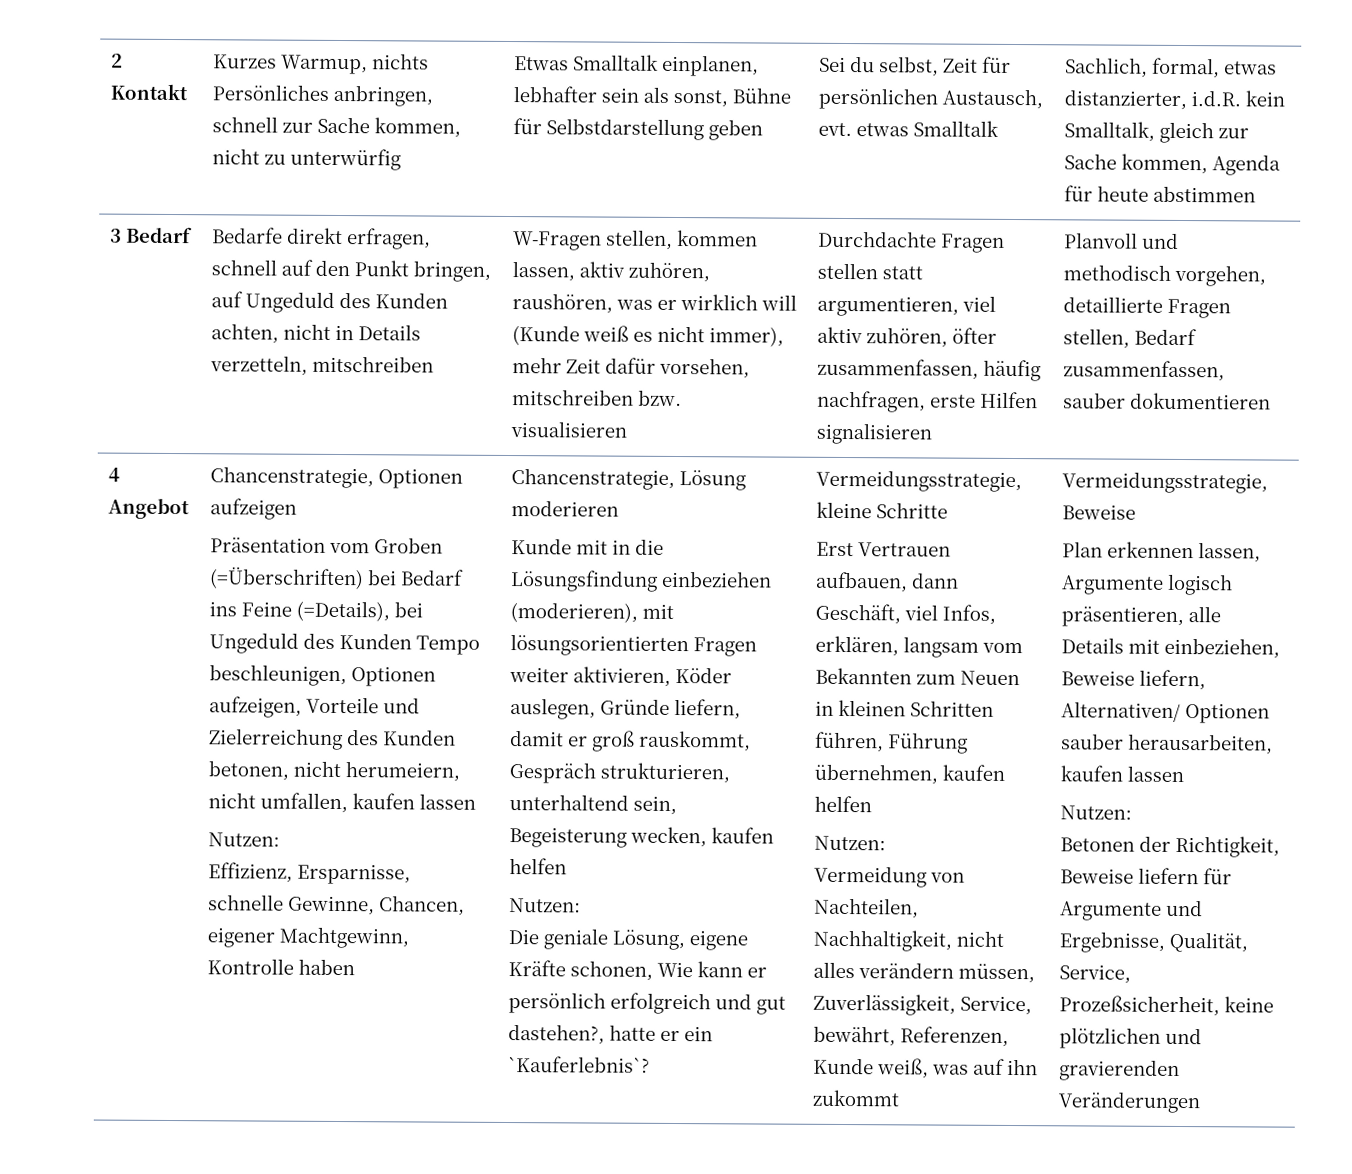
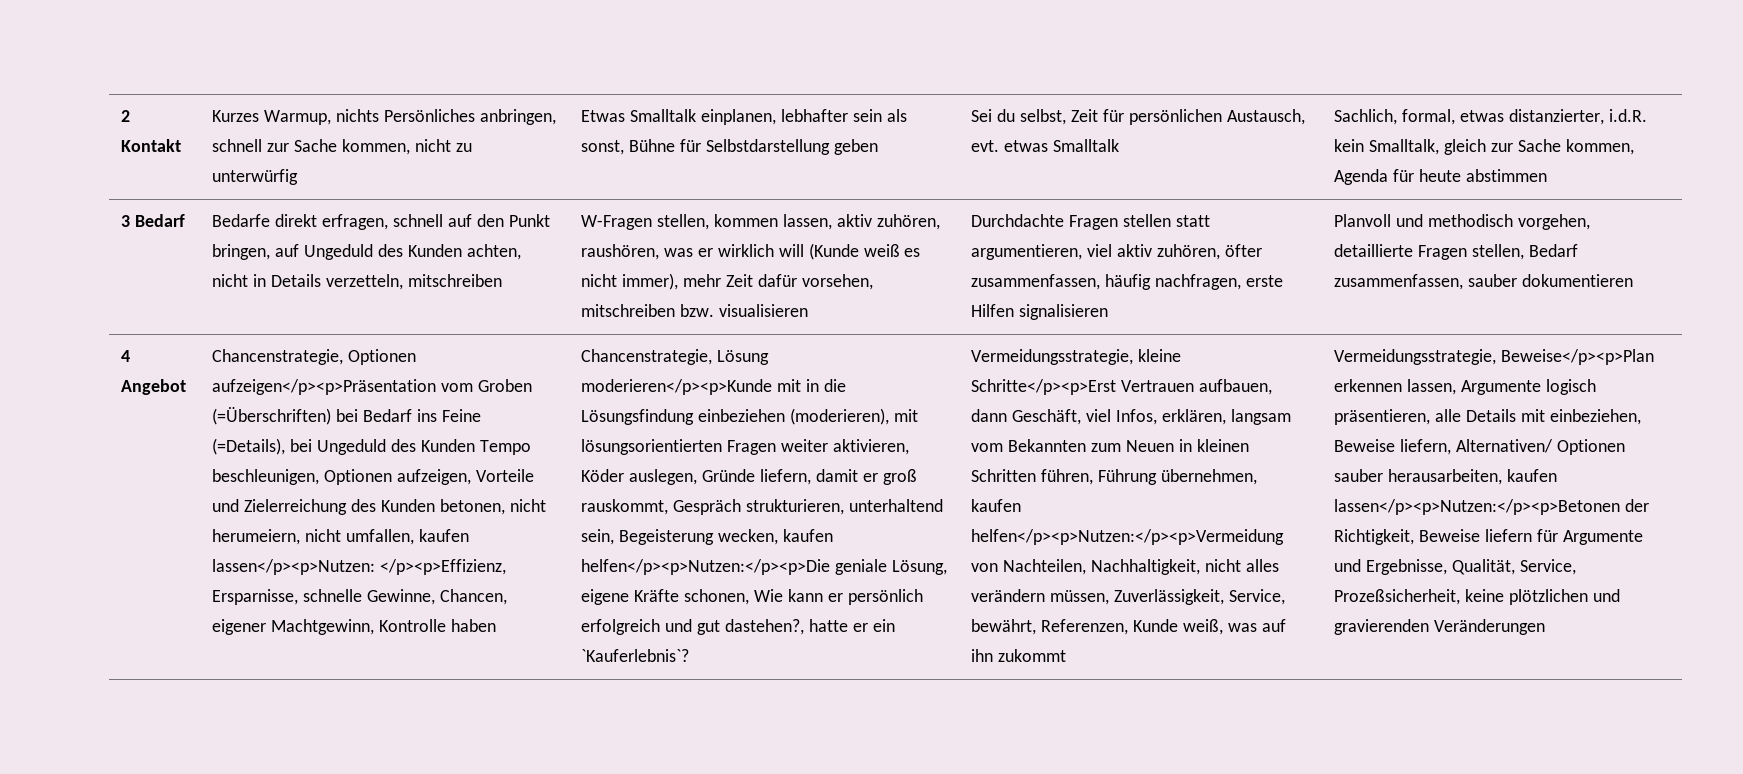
- Chancenstrategie, Optionen aufzeigen
- Präsentation vom Groben (=Überschriften) bei Bedarf ins Feine (=Details), bei Ungeduld des Kunden Tempo beschleunigen, Optionen aufzeigen, Vorteile und Zielerreichung des Kunden betonen, nicht herumeiern, nicht umfallen, kaufen lassen
- Nutzen:
- Effizienz, Ersparnisse, schnelle Gewinne, Chancen, eigener Machtgewinn, Kontrolle haben
+ Chancenstrategie, Optionen aufzeigen</p><p>Präsentation vom Groben (=Überschriften) bei Bedarf ins Feine (=Details), bei Ungeduld des Kunden Tempo beschleunigen, Optionen aufzeigen, Vorteile und Zielerreichung des Kunden betonen, nicht herumeiern, nicht umfallen, kaufen lassen</p><p>Nutzen: </p><p>Effizienz, Ersparnisse, schnelle Gewinne, Chancen, eigener Machtgewinn, Kontrolle haben
- Chancenstrategie, Lösung moderieren
- Kunde mit in die Lösungsfindung einbeziehen (moderieren), mit lösungsorientierten Fragen weiter aktivieren, Köder auslegen, Gründe liefern, damit er groß rauskommt, Gespräch strukturieren, unterhaltend sein, Begeisterung wecken, kaufen helfen
- Nutzen:
- Die geniale Lösung, eigene Kräfte schonen, Wie kann er persönlich erfolgreich und gut dastehen?, hatte er ein `Kauferlebnis`?
+ Chancenstrategie, Lösung moderieren</p><p>Kunde mit in die Lösungsfindung einbeziehen (moderieren), mit lösungsorientierten Fragen weiter aktivieren, Köder auslegen, Gründe liefern, damit er groß rauskommt, Gespräch strukturieren, unterhaltend sein, Begeisterung wecken, kaufen helfen</p><p>Nutzen:</p><p>Die geniale Lösung, eigene Kräfte schonen, Wie kann er persönlich erfolgreich und gut dastehen?, hatte er ein `Kauferlebnis`?
- Vermeidungsstrategie, kleine Schritte
- Erst Vertrauen aufbauen, dann Geschäft, viel Infos, erklären, langsam vom Bekannten zum Neuen in kleinen Schritten führen, Führung übernehmen, kaufen helfen
- Nutzen:
- Vermeidung von Nachteilen, Nachhaltigkeit, nicht alles verändern müssen, Zuverlässigkeit, Service, bewährt, Referenzen, Kunde weiß, was auf ihn zukommt
+ Vermeidungsstrategie, kleine Schritte</p><p>Erst Vertrauen aufbauen, dann Geschäft, viel Infos, erklären, langsam vom Bekannten zum Neuen in kleinen Schritten führen, Führung übernehmen, kaufen helfen</p><p>Nutzen:</p><p>Vermeidung von Nachteilen, Nachhaltigkeit, nicht alles verändern müssen, Zuverlässigkeit, Service, bewährt, Referenzen, Kunde weiß, was auf ihn zukommt
- Vermeidungsstrategie, Beweise
- Plan erkennen lassen, Argumente logisch präsentieren, alle Details mit einbeziehen, Beweise liefern, Alternativen/ Optionen sauber herausarbeiten, kaufen lassen
- Nutzen:
- Betonen der Richtigkeit, Beweise liefern für Argumente und Ergebnisse, Qualität, Service, Prozeßsicherheit, keine plötzlichen und gravierenden Veränderungen
+ Vermeidungsstrategie, Beweise</p><p>Plan erkennen lassen, Argumente logisch präsentieren, alle Details mit einbeziehen, Beweise liefern, Alternativen/ Optionen sauber herausarbeiten, kaufen lassen</p><p>Nutzen:</p><p>Betonen der Richtigkeit, Beweise liefern für Argumente und Ergebnisse, Qualität, Service, Prozeßsicherheit, keine plötzlichen und gravierenden Veränderungen

